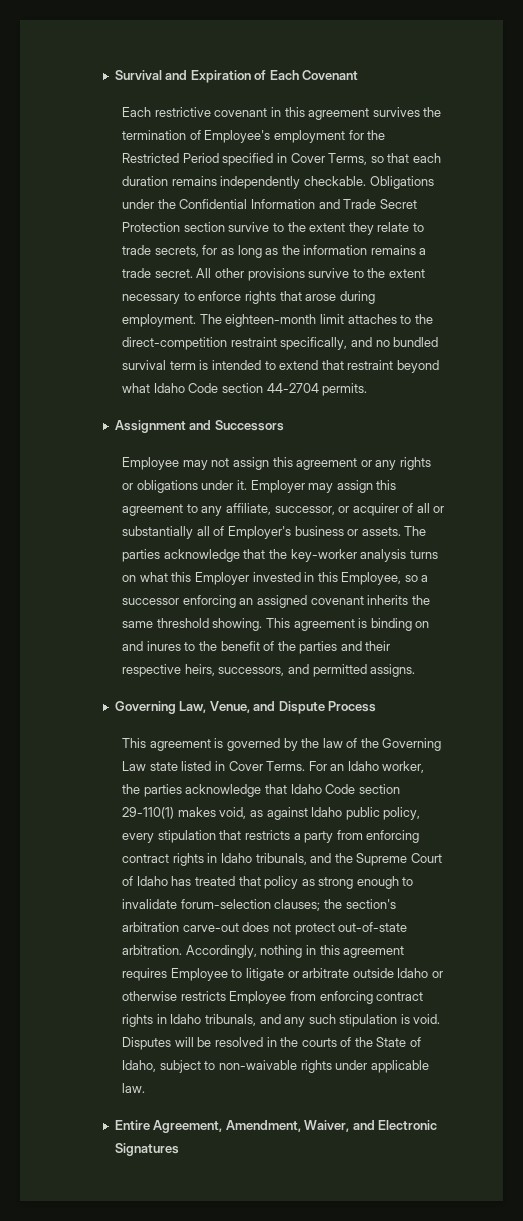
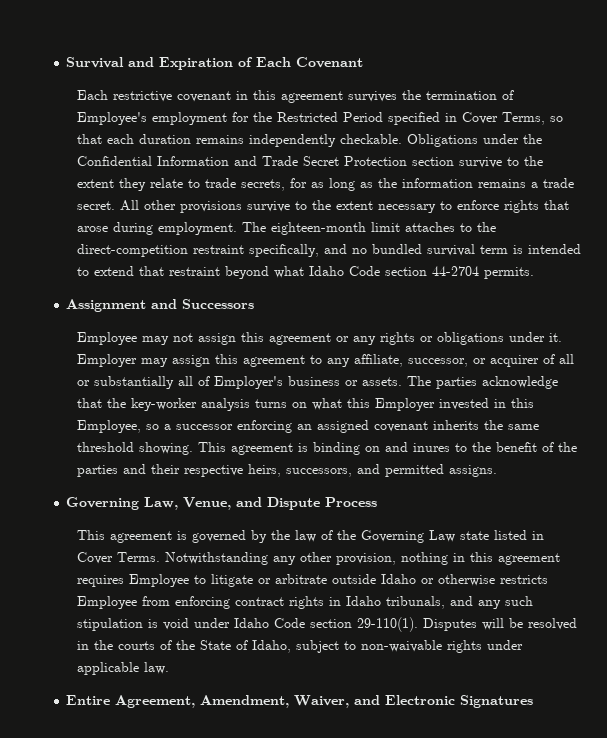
- For an Idaho worker, the parties acknowledge that Idaho Code section 29-110(1) makes void, as against Idaho public policy, every stipulation that restricts a party from enforcing contract rights in Idaho tribunals, and the Supreme Court of Idaho has treated that policy as strong enough to invalidate forum-selection clauses; the section's arbitration carve-out does not protect out-of-state arbitration. Accordingly, nothing in this agreement requires Employee to litigate or arbitrate outside Idaho or otherwise restricts Employee from enforcing contract rights in Idaho tribunals, and any such stipulation is void.
+ Notwithstanding any other provision, nothing in this agreement requires Employee to litigate or arbitrate outside Idaho or otherwise restricts Employee from enforcing contract rights in Idaho tribunals, and any such stipulation is void under Idaho Code section 29-110(1).

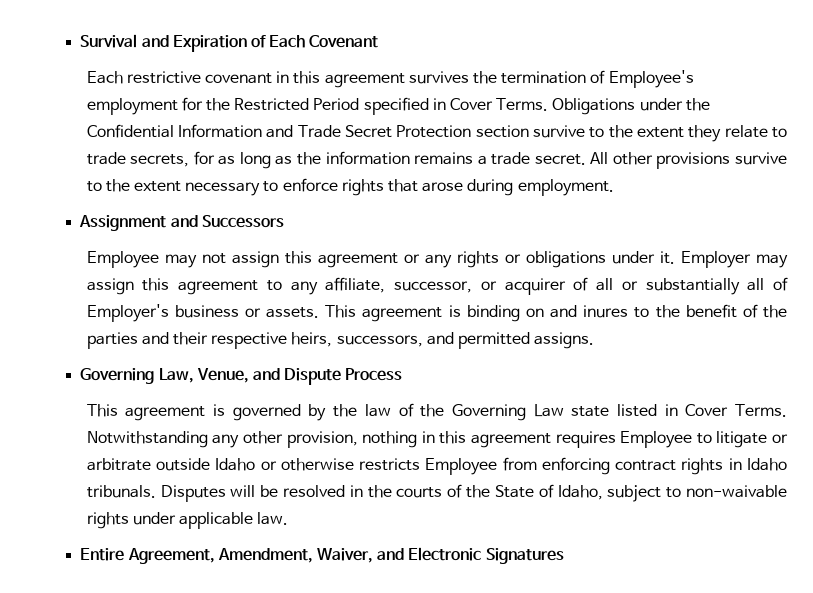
- Each restrictive covenant in this agreement survives the termination of Employee's employment for the Restricted Period specified in Cover Terms, so that each duration remains independently checkable.
+ Each restrictive covenant in this agreement survives the termination of Employee's employment for the Restricted Period specified in Cover Terms.
- The eighteen-month limit attaches to the direct-competition restraint specifically, and no bundled survival term is intended to extend that restraint beyond what Idaho Code section 44-2704 permits.
- The parties acknowledge that the key-worker analysis turns on what this Employer invested in this Employee, so a successor enforcing an assigned covenant inherits the same threshold showing.
- Notwithstanding any other provision, nothing in this agreement requires Employee to litigate or arbitrate outside Idaho or otherwise restricts Employee from enforcing contract rights in Idaho tribunals, and any such stipulation is void under Idaho Code section 29-110(1).
+ Notwithstanding any other provision, nothing in this agreement requires Employee to litigate or arbitrate outside Idaho or otherwise restricts Employee from enforcing contract rights in Idaho tribunals.

